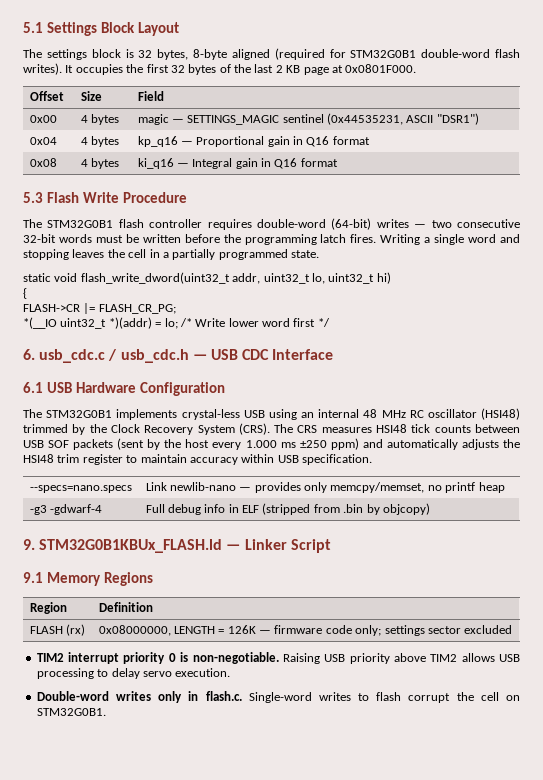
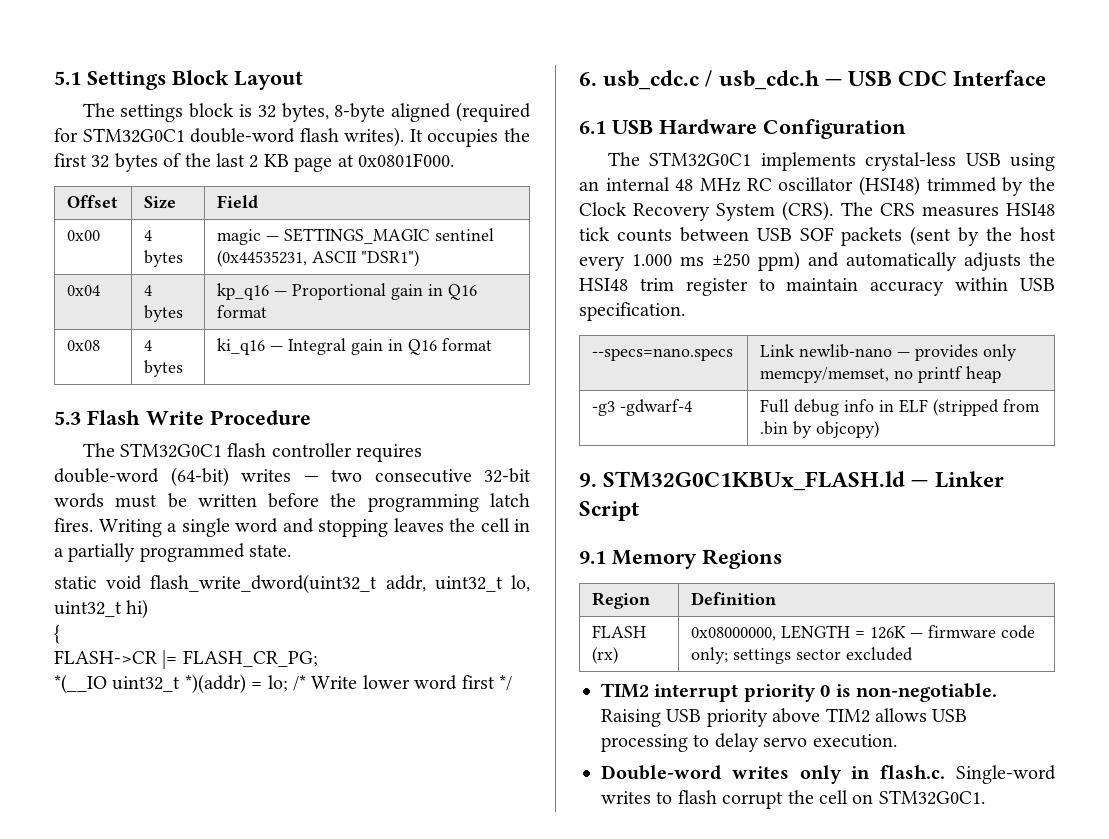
- The settings block is 32 bytes, 8-byte aligned (required for STM32G0B1 double-word flash writes).
+ The settings block is 32 bytes, 8-byte aligned (required for STM32G0C1 double-word flash writes).
- The STM32G0B1 flash controller requires double-word (64-bit) writes — two consecutive 32-bit words must be written before the programming latch fires.
+ The STM32G0C1 flash controller requires double-word (64-bit) writes — two consecutive 32-bit words must be written before the programming latch fires.
- The STM32G0B1 implements crystal-less USB using an internal 48 MHz RC oscillator (HSI48) trimmed by the Clock Recovery System (CRS).
+ The STM32G0C1 implements crystal-less USB using an internal 48 MHz RC oscillator (HSI48) trimmed by the Clock Recovery System (CRS).
- 9. STM32G0B1KBUx_FLASH.ld — Linker Script
+ 9. STM32G0C1KBUx_FLASH.ld — Linker Script
- Double-word writes only in flash.c. Single-word writes to flash corrupt the cell on STM32G0B1.
+ Double-word writes only in flash.c. Single-word writes to flash corrupt the cell on STM32G0C1.

